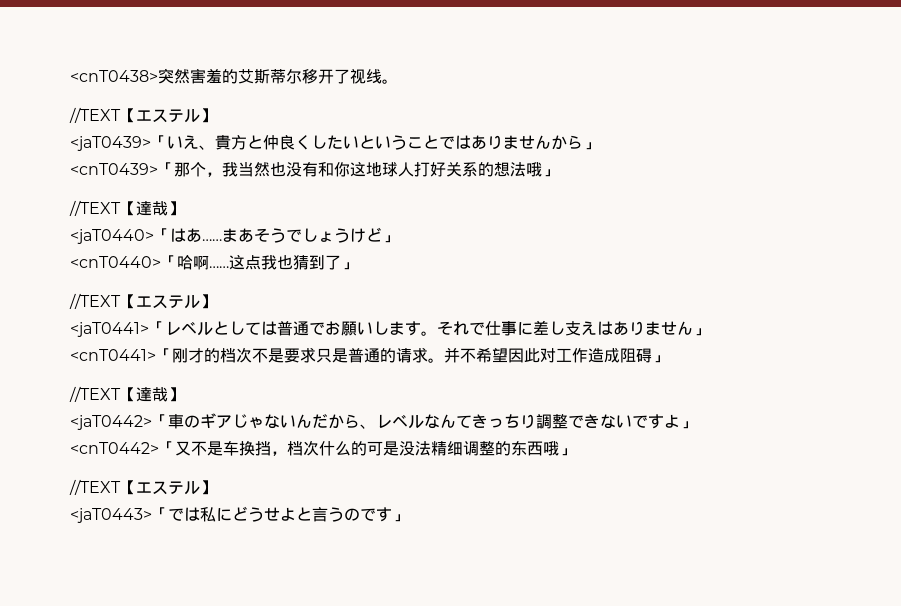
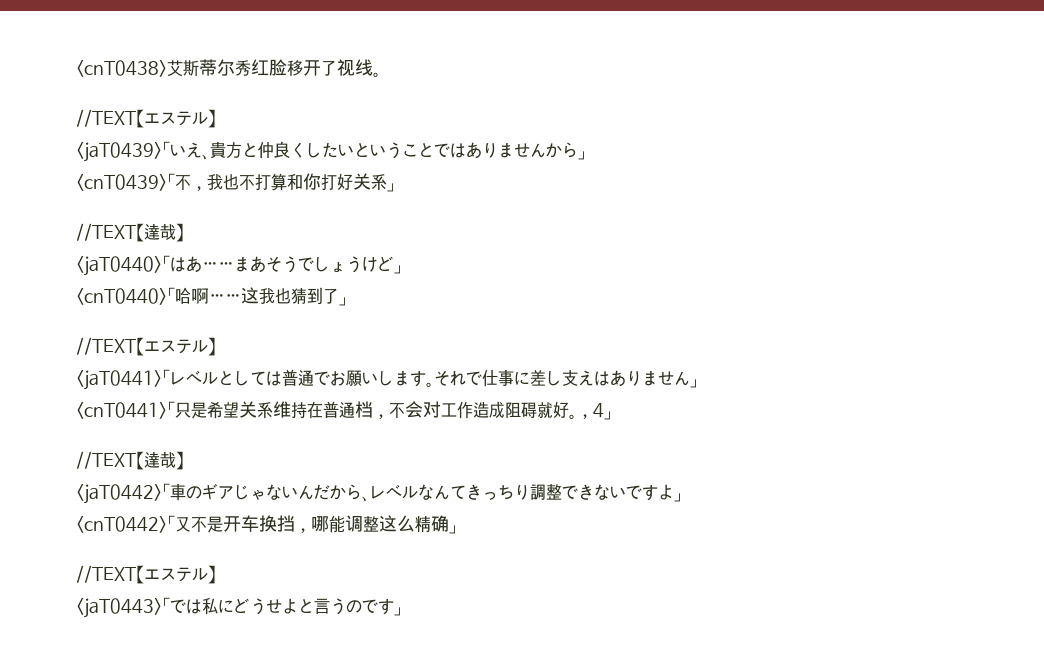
- <cnT0438>突然害羞的艾斯蒂尔移开了视线。
+ <cnT0438>艾斯蒂尔秀红脸移开了视线。
- <cnT0439>「那个，我当然也没有和你这地球人打好关系的想法哦」
+ <cnT0439>「不，我也不打算和你打好关系」
- 这点我也猜到了」
+ 这我也猜到了」
- <cnT0441>「刚才的档次不是要求只是普通的请求。并不希望因此对工作造成阻碍」
+ <cnT0441>「只是希望关系维持在普通档，不会对工作造成阻碍就好。，4」
- <cnT0442>「又不是车换挡，档次什么的可是没法精细调整的东西哦」
+ <cnT0442>「又不是开车换挡，哪能调整这么精确」

